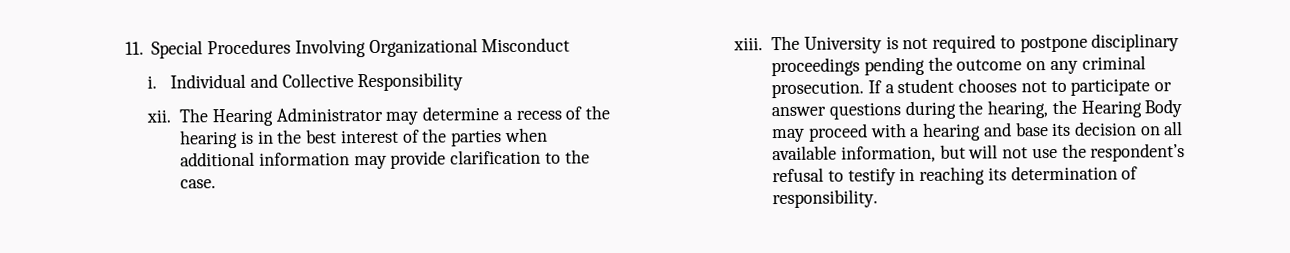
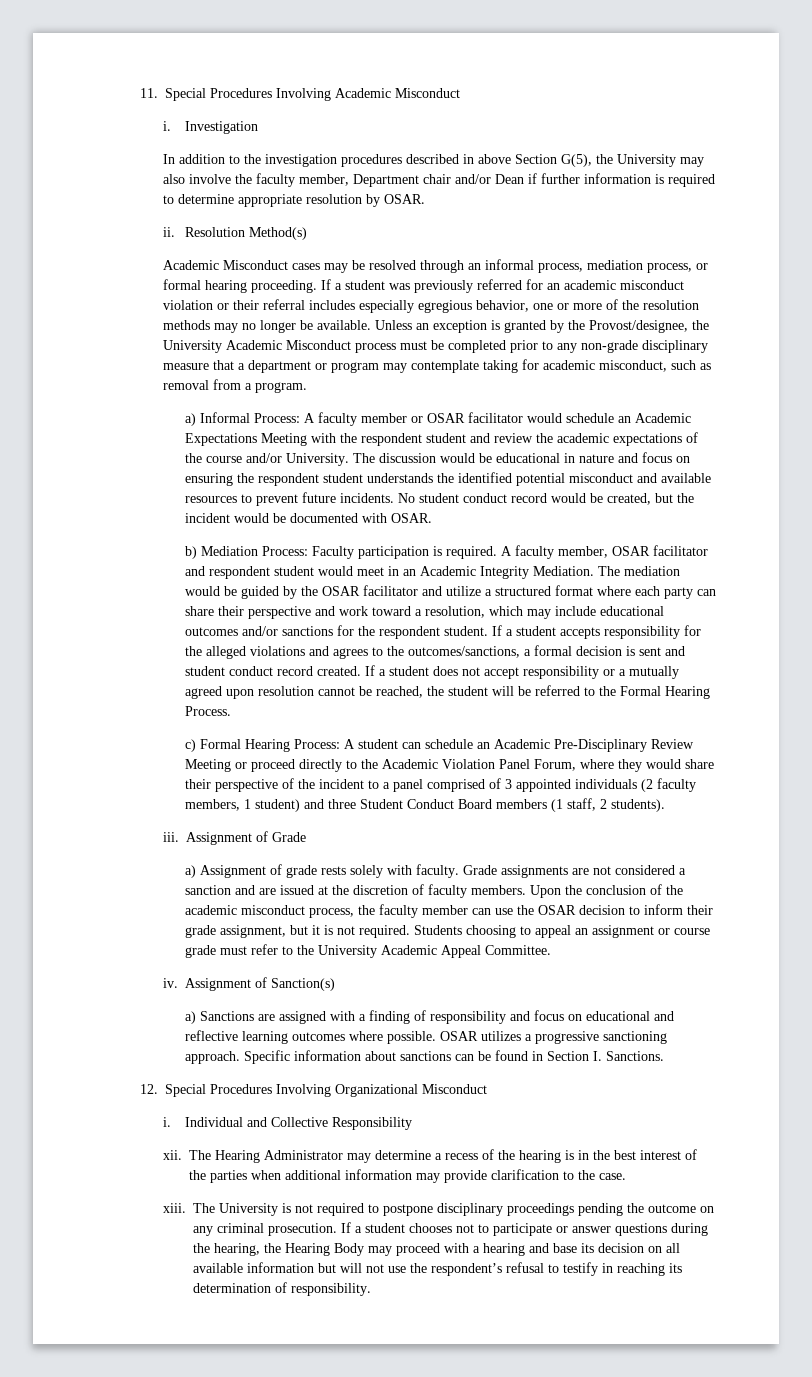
- 11. Special Procedures Involving Organizational Misconduct
+ 11. Special Procedures Involving Academic Misconduct
+ i. Investigation
+ In addition to the investigation procedures described in above Section G(5), the University may also involve the faculty member, Department chair and/or Dean if further information is required to determine appropriate resolution by OSAR.
+ ii. Resolution Method(s)
+ Academic Misconduct cases may be resolved through an informal process, mediation process, or formal hearing proceeding. If a student was previously referred for an academic misconduct violation or their referral includes especially egregious behavior, one or more of the resolution methods may no longer be available. Unless an exception is granted by the Provost/designee, the University Academic Misconduct process must be completed prior to any non-grade disciplinary measure that a department or program may contemplate taking for academic misconduct, such as removal from a program.
+ a) Informal Process: A faculty member or OSAR facilitator would schedule an Academic Expectations Meeting with the respondent student and review the academic expectations of the course and/or University. The discussion would be educational in nature and focus on ensuring the respondent student understands the identified potential misconduct and available resources to prevent future incidents. No student conduct record would be created, but the incident would be documented with OSAR.
+ b) Mediation Process: Faculty participation is required. A faculty member, OSAR facilitator and respondent student would meet in an Academic Integrity Mediation. The mediation would be guided by the OSAR facilitator and utilize a structured format where each party can share their perspective and work toward a resolution, which may include educational outcomes and/or sanctions for the respondent student. If a student accepts responsibility for the alleged violations and agrees to the outcomes/sanctions, a formal decision is sent and student conduct record created. If a student does not accept responsibility or a mutually agreed upon resolution cannot be reached, the student will be referred to the Formal Hearing Process.
+ c) Formal Hearing Process: A student can schedule an Academic Pre-Disciplinary Review Meeting or proceed directly to the Academic Violation Panel Forum, where they would share their perspective of the incident to a panel comprised of 3 appointed individuals (2 faculty members, 1 student) and three Student Conduct Board members (1 staff, 2 students).
+ iii. Assignment of Grade
+ a) Assignment of grade rests solely with faculty. Grade assignments are not considered a sanction and are issued at the discretion of faculty members. Upon the conclusion of the academic misconduct process, the faculty member can use the OSAR decision to inform their grade assignment, but it is not required. Students choosing to appeal an assignment or course grade must refer to the University Academic Appeal Committee.
+ iv. Assignment of Sanction(s)
+ a) Sanctions are assigned with a finding of responsibility and focus on educational and reflective learning outcomes where possible. OSAR utilizes a progressive sanctioning approach. Specific information about sanctions can be found in Section I. Sanctions.
+ 12. Special Procedures Involving Organizational Misconduct
- If a student chooses not to participate or answer questions during the hearing, the Hearing Body may proceed with a hearing and base its decision on all available information, but will not use the respondent’s refusal to testify in reaching its determination of responsibility.
+ If a student chooses not to participate or answer questions during the hearing, the Hearing Body may proceed with a hearing and base its decision on all available information but will not use the respondent’s refusal to testify in reaching its determination of responsibility.

